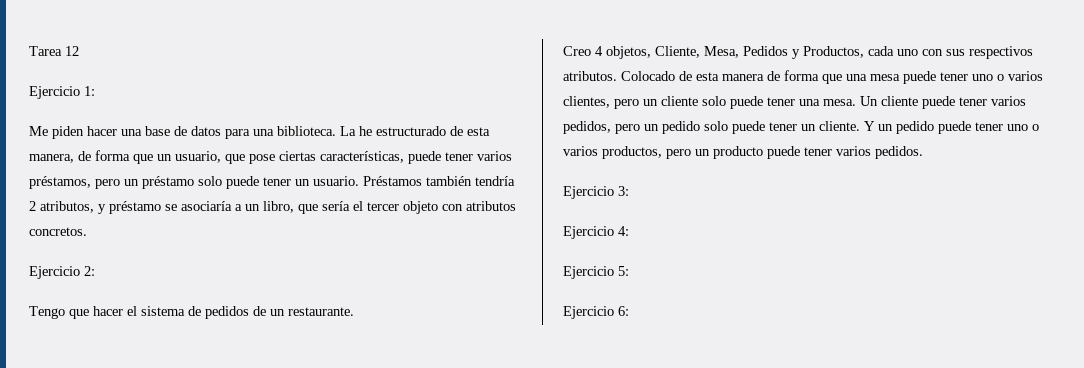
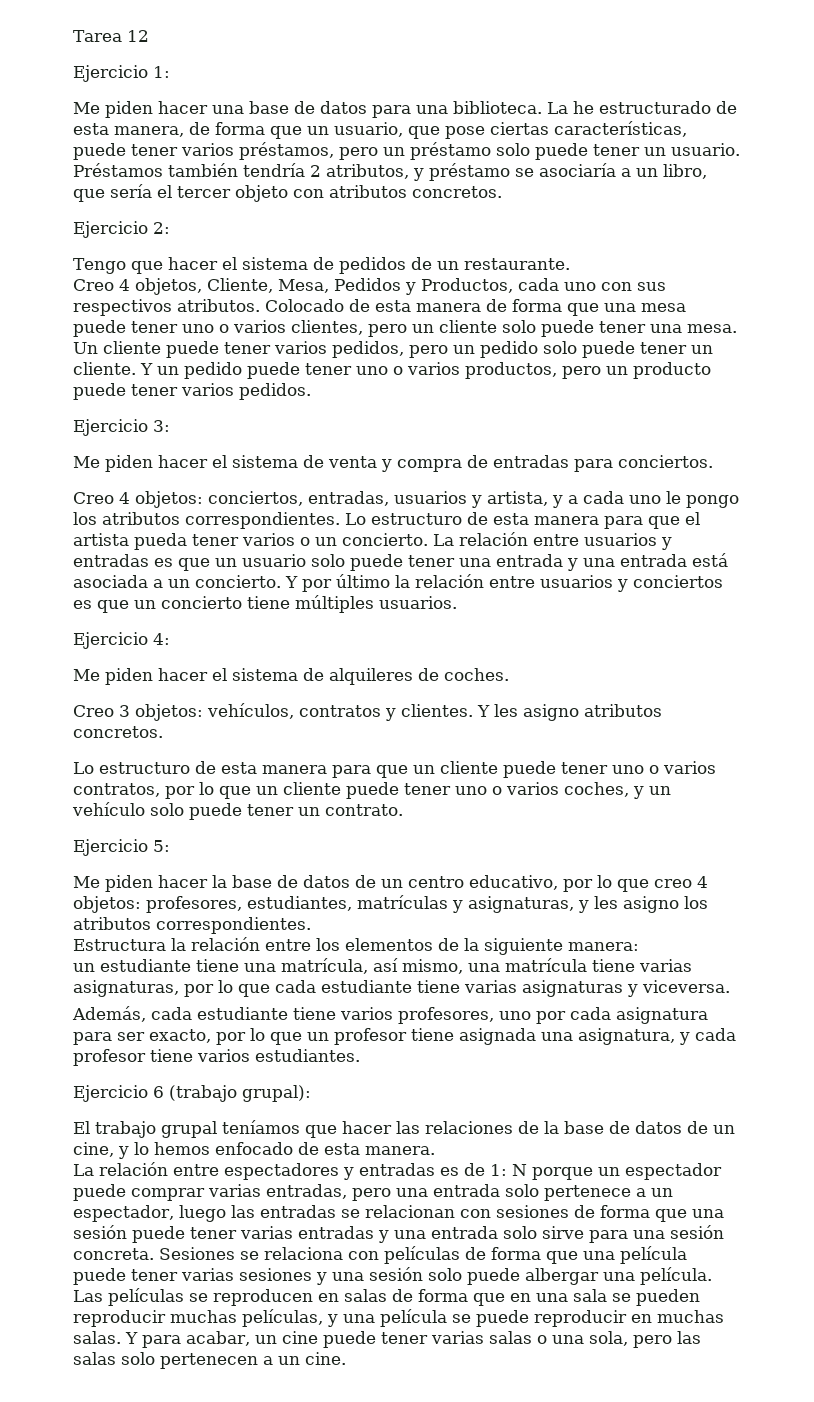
+ Me piden hacer el sistema de venta y compra de entradas para conciertos.
+ Creo 4 objetos: conciertos, entradas, usuarios y artista, y a cada uno le pongo los atributos correspondientes. Lo estructuro de esta manera para que el artista pueda tener varios o un concierto. La relación entre usuarios y entradas es que un usuario solo puede tener una entrada y una entrada está asociada a un concierto. Y por último la relación entre usuarios y conciertos es que un concierto tiene múltiples usuarios.
  Ejercicio 4:
+ Me piden hacer el sistema de alquileres de coches.
+ Creo 3 objetos: vehículos, contratos y clientes. Y les asigno atributos concretos.
+ Lo estructuro de esta manera para que un cliente puede tener uno o varios contratos, por lo que un cliente puede tener uno o varios coches, y un vehículo solo puede tener un contrato.
  Ejercicio 5:
- Ejercicio 6:
+ Me piden hacer la base de datos de un centro educativo, por lo que creo 4 objetos: profesores, estudiantes, matrículas y asignaturas, y les asigno los atributos correspondientes.
+ Estructura la relación entre los elementos de la siguiente manera:
+ un estudiante tiene una matrícula, así mismo, una matrícula tiene varias asignaturas, por lo que cada estudiante tiene varias asignaturas y viceversa.
+ Además, cada estudiante tiene varios profesores, uno por cada asignatura para ser exacto, por lo que un profesor tiene asignada una asignatura, y cada profesor tiene varios estudiantes.
+ Ejercicio 6 (trabajo grupal):
+ El trabajo grupal teníamos que hacer las relaciones de la base de datos de un cine, y lo hemos enfocado de esta manera.
+ La relación entre espectadores y entradas es de 1: N porque un espectador puede comprar varias entradas, pero una entrada solo pertenece a un espectador, luego las entradas se relacionan con sesiones de forma que una sesión puede tener varias entradas y una entrada solo sirve para una sesión concreta. Sesiones se relaciona con películas de forma que una película puede tener varias sesiones y una sesión solo puede albergar una película. Las películas se reproducen en salas de forma que en una sala se pueden reproducir muchas películas, y una película se puede reproducir en muchas salas. Y para acabar, un cine puede tener varias salas o una sola, pero las salas solo pertenecen a un cine.

